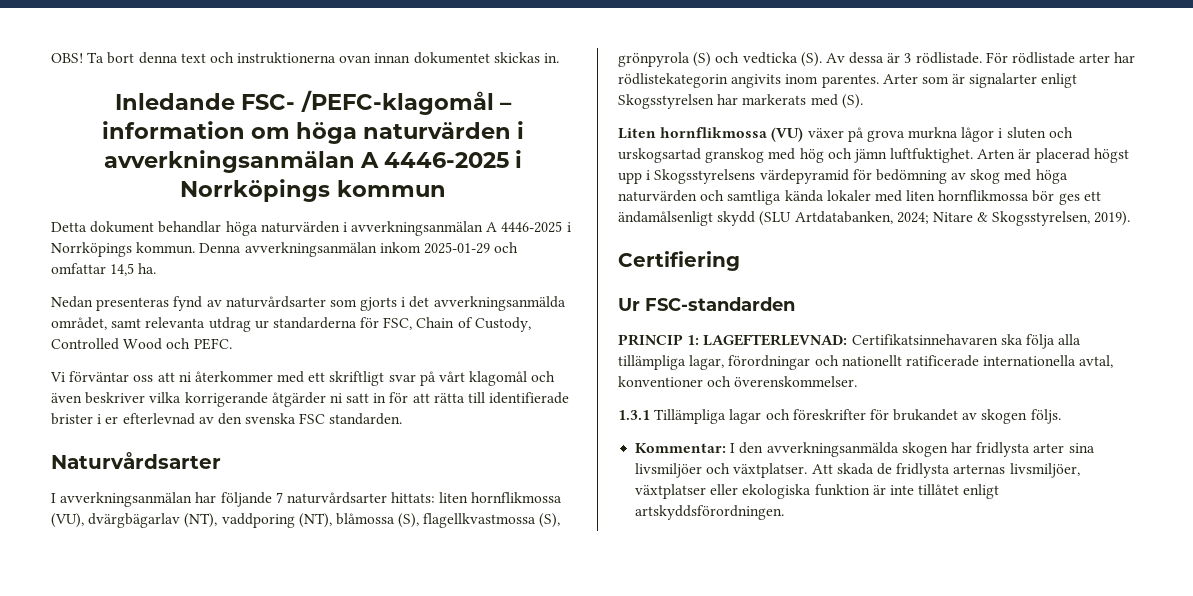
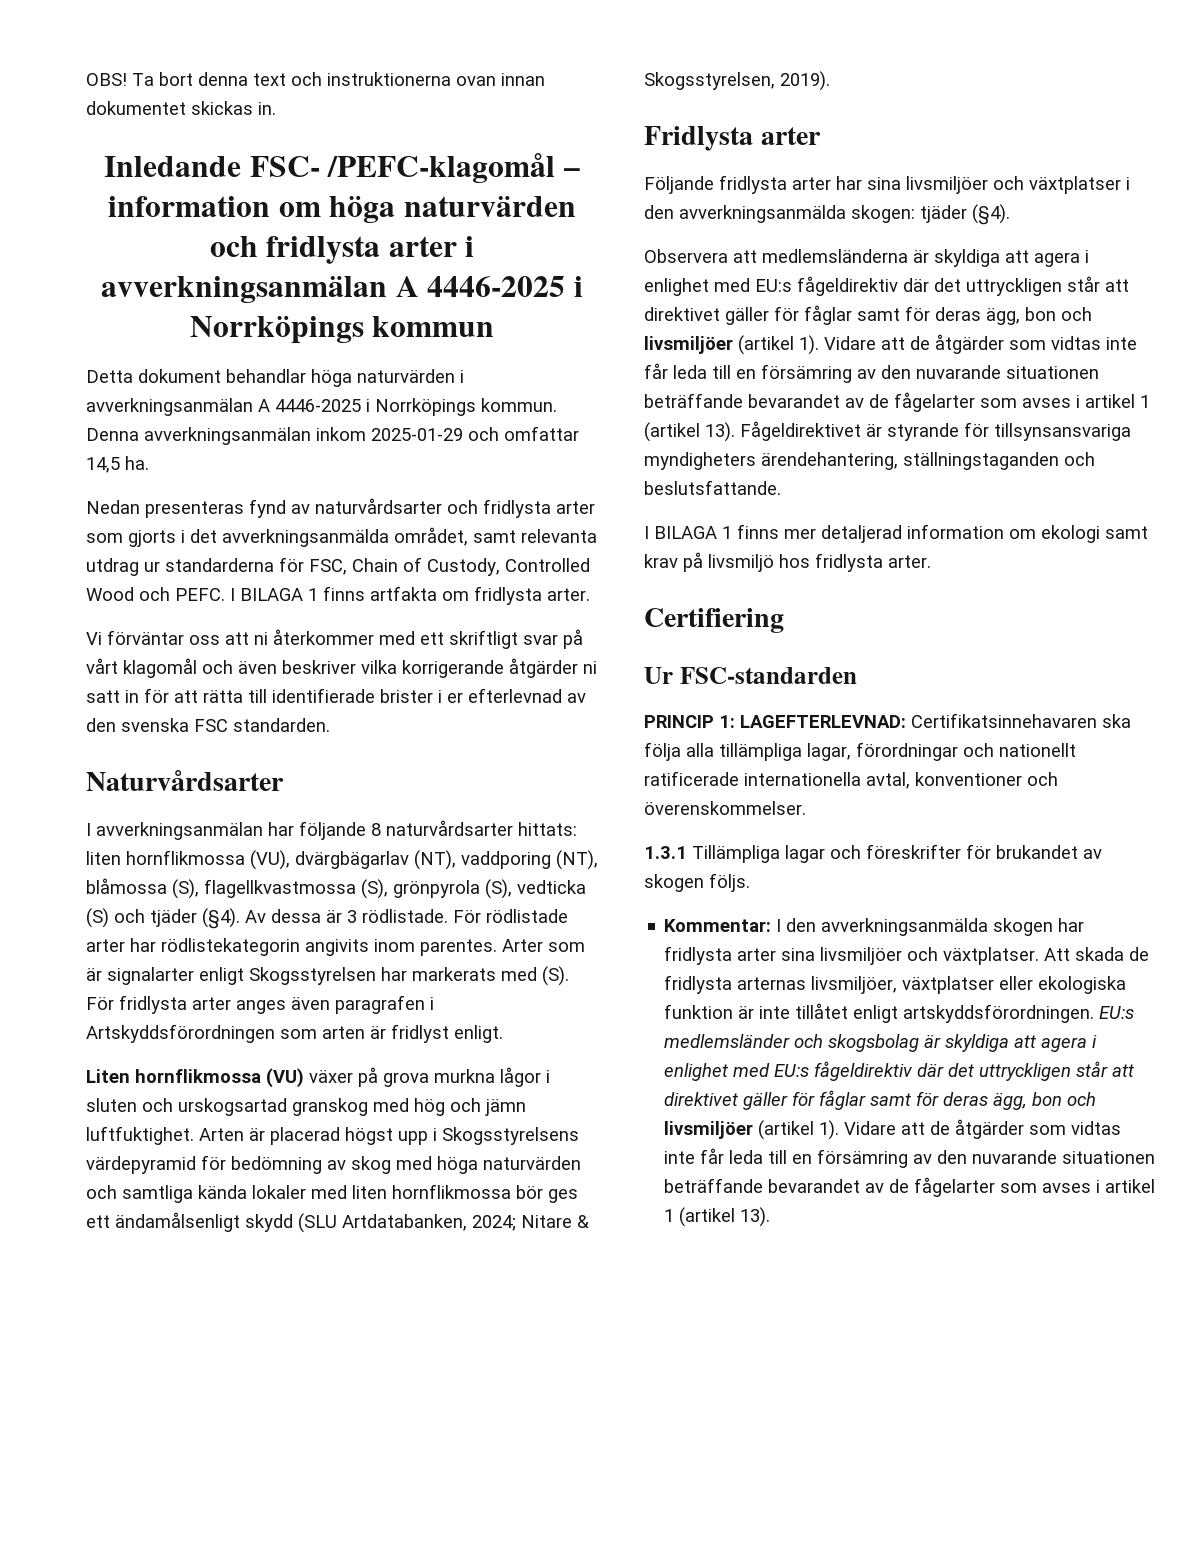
- Inledande FSC- /PEFC-klagomål – information om höga naturvärden i avverkningsanmälan A 4446-2025 i Norrköpings kommun
+ Inledande FSC- /PEFC-klagomål – information om höga naturvärden och fridlysta arter i avverkningsanmälan A 4446-2025 i Norrköpings kommun
- Nedan presenteras fynd av naturvårdsarter som gjorts i det avverkningsanmälda området, samt relevanta utdrag ur standarderna för FSC, Chain of Custody, Controlled Wood och PEFC.
+ Nedan presenteras fynd av naturvårdsarter och fridlysta arter som gjorts i det avverkningsanmälda området, samt relevanta utdrag ur standarderna för FSC, Chain of Custody, Controlled Wood och PEFC. I BILAGA 1 finns artfakta om fridlysta arter.
- I avverkningsanmälan har följande 7 naturvårdsarter hittats: liten hornflikmossa (VU), dvärgbägarlav (NT), vaddporing (NT), blåmossa (S), flagellkvastmossa (S), grönpyrola (S) och vedticka (S). Av dessa är 3 rödlistade.
+ I avverkningsanmälan har följande 8 naturvårdsarter hittats: liten hornflikmossa (VU), dvärgbägarlav (NT), vaddporing (NT), blåmossa (S), flagellkvastmossa (S), grönpyrola (S), vedticka (S) och tjäder (§4). Av dessa är 3 rödlistade.
- Arter som är signalarter enligt Skogsstyrelsen har markerats med (S).
+ Arter som är signalarter enligt Skogsstyrelsen har markerats med (S). För fridlysta arter anges även paragrafen i Artskyddsförordningen som arten är fridlyst enligt.
+ Fridlysta arter
+ Följande fridlysta arter har sina livsmiljöer och växtplatser i den avverkningsanmälda skogen: tjäder (§4).
+ Observera att medlemsländerna är skyldiga att agera i enlighet med EU:s fågeldirektiv där det uttryckligen står att direktivet gäller för fåglar samt för deras ägg, bon och livsmiljöer (artikel 1). Vidare att de åtgärder som vidtas inte får leda till en försämring av den nuvarande situationen beträffande bevarandet av de fågelarter som avses i artikel 1 (artikel 13). Fågeldirektivet är styrande för tillsynsansvariga myndigheters ärendehantering, ställningstaganden och beslutsfattande.
+ I BILAGA 1 finns mer detaljerad information om ekologi samt krav på livsmiljö hos fridlysta arter.
+ EU:s medlemsländer och skogsbolag är skyldiga att agera i enlighet med EU:s fågeldirektiv där det uttryckligen står att direktivet gäller för fåglar samt för deras ägg, bon och livsmiljöer (artikel 1). Vidare att de åtgärder som vidtas inte får leda till en försämring av den nuvarande situationen beträffande bevarandet av de fågelarter som avses i artikel 1 (artikel 13).

